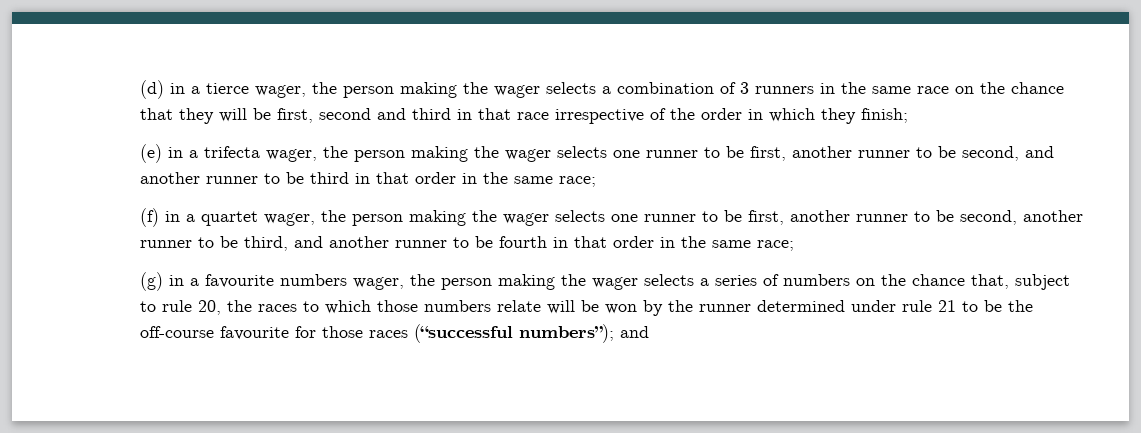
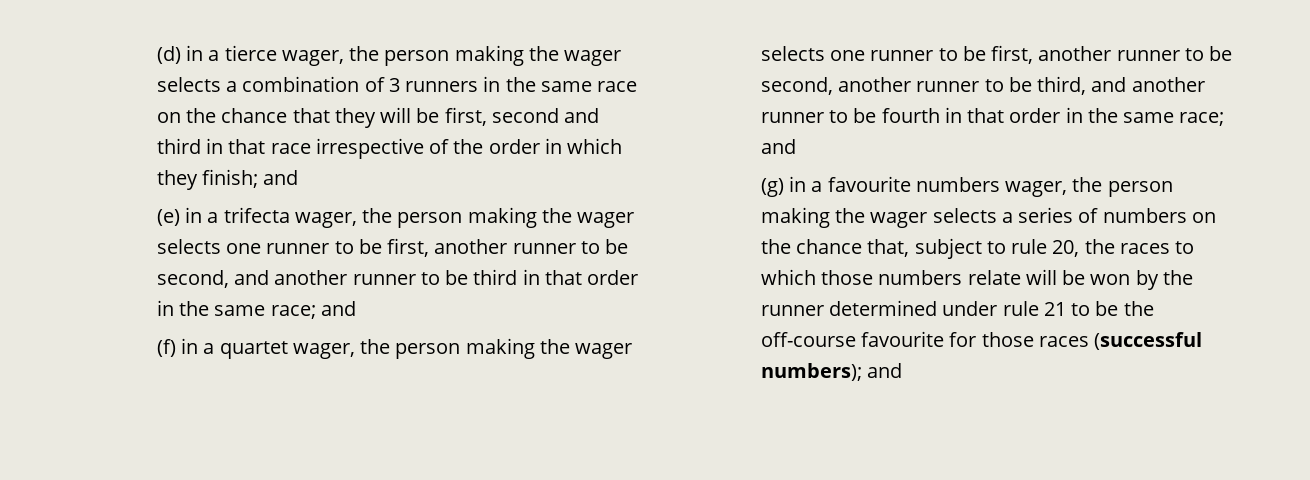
- (d) in a tierce wager, the person making the wager selects a combination of 3 runners in the same race on the chance that they will be first, second and third in that race irrespective of the order in which they finish;
+ (d) in a tierce wager, the person making the wager selects a combination of 3 runners in the same race on the chance that they will be first, second and third in that race irrespective of the order in which they finish; and
- (e) in a trifecta wager, the person making the wager selects one runner to be first, another runner to be second, and another runner to be third in that order in the same race;
+ (e) in a trifecta wager, the person making the wager selects one runner to be first, another runner to be second, and another runner to be third in that order in the same race; and
- (f) in a quartet wager, the person making the wager selects one runner to be first, another runner to be second, another runner to be third, and another runner to be fourth in that order in the same race;
+ (f) in a quartet wager, the person making the wager selects one runner to be first, another runner to be second, another runner to be third, and another runner to be fourth in that order in the same race; and
- (g) in a favourite numbers wager, the person making the wager selects a series of numbers on the chance that, subject to rule 20, the races to which those numbers relate will be won by the runner determined under rule 21 to be the off-course favourite for those races (“successful numbers”); and
+ (g) in a favourite numbers wager, the person making the wager selects a series of numbers on the chance that, subject to rule 20, the races to which those numbers relate will be won by the runner determined under rule 21 to be the off-course favourite for those races (successful numbers); and

